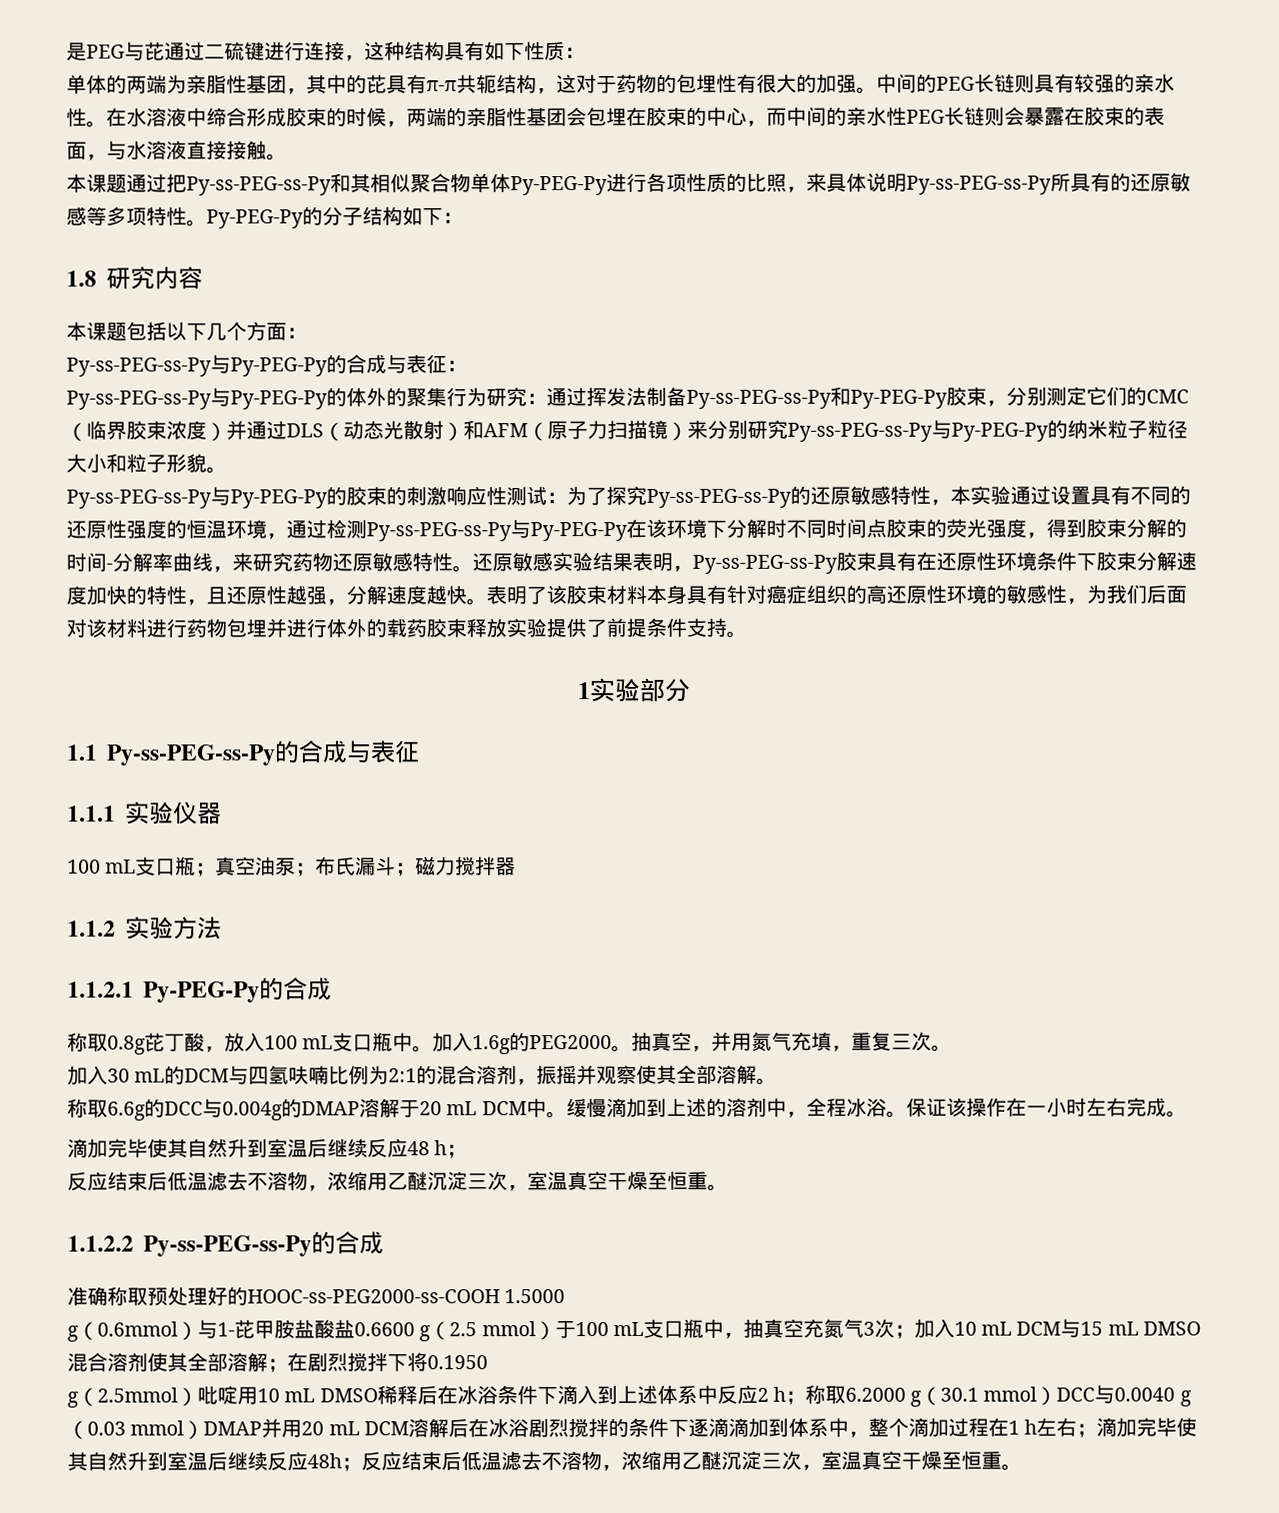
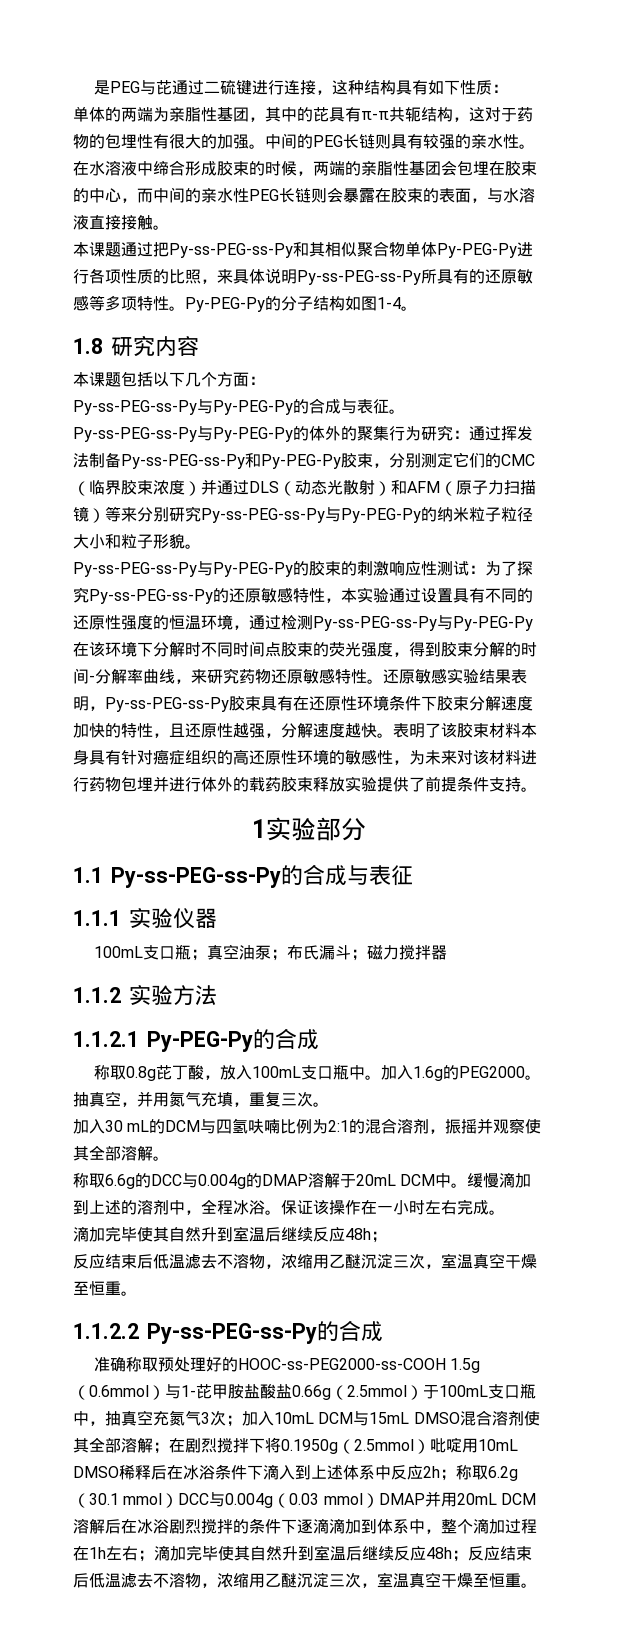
- Py-PEG-Py的分子结构如下：
+ Py-PEG-Py的分子结构如图1-4。
- Py-ss-PEG-ss-Py与Py-PEG-Py的合成与表征：
+ Py-ss-PEG-ss-Py与Py-PEG-Py的合成与表征。
- Py-ss-PEG-ss-Py与Py-PEG-Py的体外的聚集行为研究：通过挥发法制备Py-ss-PEG-ss-Py和Py-PEG-Py胶束，分别测定它们的CMC（临界胶束浓度）并通过DLS（动态光散射）和AFM（原子力扫描镜）来分别研究Py-ss-PEG-ss-Py与Py-PEG-Py的纳米粒子粒径大小和粒子形貌。
+ Py-ss-PEG-ss-Py与Py-PEG-Py的体外的聚集行为研究：通过挥发法制备Py-ss-PEG-ss-Py和Py-PEG-Py胶束，分别测定它们的CMC（临界胶束浓度）并通过DLS（动态光散射）和AFM（原子力扫描镜）等来分别研究Py-ss-PEG-ss-Py与Py-PEG-Py的纳米粒子粒径大小和粒子形貌。
- 表明了该胶束材料本身具有针对癌症组织的高还原性环境的敏感性，为我们后面对该材料进行药物包埋并进行体外的载药胶束释放实验提供了前提条件支持。
+ 表明了该胶束材料本身具有针对癌症组织的高还原性环境的敏感性，为未来对该材料进行药物包埋并进行体外的载药胶束释放实验提供了前提条件支持。
- 100 mL支口瓶；真空油泵；布氏漏斗；磁力搅拌器
+ 100mL支口瓶；真空油泵；布氏漏斗；磁力搅拌器
- 称取0.8g芘丁酸，放入100 mL支口瓶中。
+ 称取0.8g芘丁酸，放入100mL支口瓶中。
- 称取6.6g的DCC与0.004g的DMAP溶解于20 mL DCM中。
+ 称取6.6g的DCC与0.004g的DMAP溶解于20mL DCM中。
  保证该操作在一小时左右完成。
- 滴加完毕使其自然升到室温后继续反应48 h；
+ 滴加完毕使其自然升到室温后继续反应48h；
- 准确称取预处理好的HOOC-ss-PEG2000-ss-COOH 1.5000
- g（0.6mmol）与1-芘甲胺盐酸盐0.6600 g（2.5 mmol）于100 mL支口瓶中，抽真空充氮气3次；
+ 准确称取预处理好的HOOC-ss-PEG2000-ss-COOH 1.5g（0.6mmol）与1-芘甲胺盐酸盐0.66g（2.5mmol）于100mL支口瓶中，抽真空充氮气3次；
- 加入10 mL DCM与15 mL DMSO混合溶剂使其全部溶解；
+ 加入10mL DCM与15mL DMSO混合溶剂使其全部溶解；
- 在剧烈搅拌下将0.1950
- g（2.5mmol）吡啶用10 mL DMSO稀释后在冰浴条件下滴入到上述体系中反应2 h；称取6.2000 g（30.1 mmol）DCC与0.0040 g（0.03 mmol）DMAP并用20 mL DCM溶解后在冰浴剧烈搅拌的条件下逐滴滴加到体系中，整个滴加过程在1 h左右；
+ 在剧烈搅拌下将0.1950g（2.5mmol）吡啶用10mL DMSO稀释后在冰浴条件下滴入到上述体系中反应2h；称取6.2g（30.1 mmol）DCC与0.004g（0.03 mmol）DMAP并用20mL DCM溶解后在冰浴剧烈搅拌的条件下逐滴滴加到体系中，整个滴加过程在1h左右；

